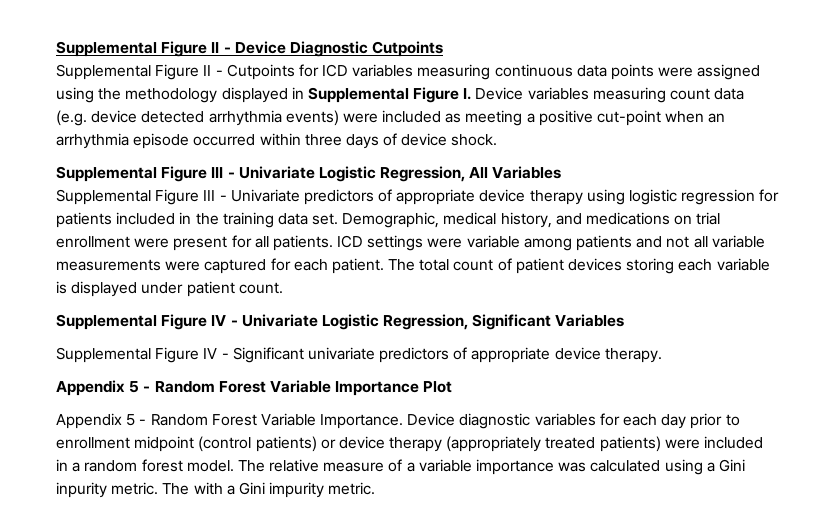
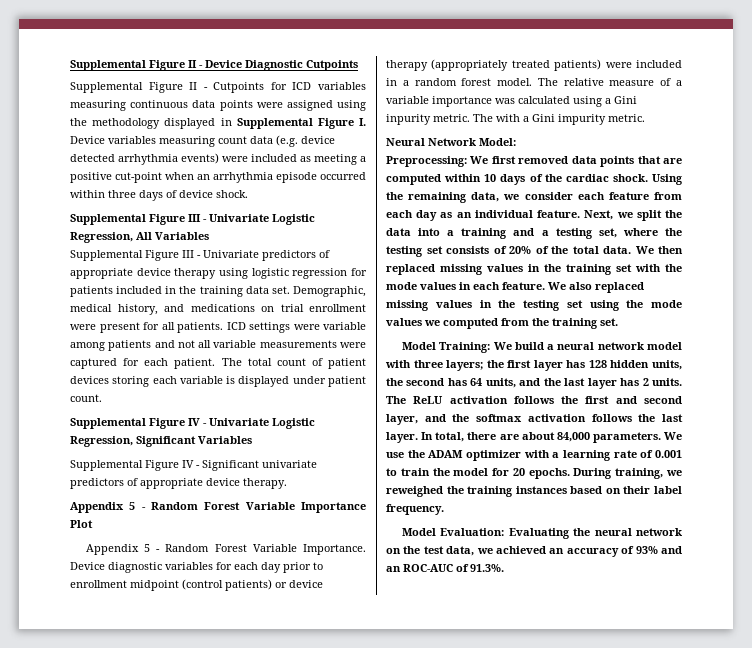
+ Neural Network Model:
+ Preprocessing: We first removed data points that are computed within 10 days of the cardiac shock. Using the remaining data, we consider each feature from each day as an individual feature. Next, we split the data into a training and a testing set, where the testing set consists of 20% of the total data. We then replaced missing values in the training set with the mode values in each feature. We also replaced missing values in the testing set using the mode values we computed from the training set.
+ Model Training: We build a neural network model with three layers; the first layer has 128 hidden units, the second has 64 units, and the last layer has 2 units. The ReLU activation follows the first and second layer, and the softmax activation follows the last layer. In total, there are about 84,000 parameters. We use the ADAM optimizer with a learning rate of 0.001 to train the model for 20 epochs. During training, we reweighed the training instances based on their label frequency.
+ Model Evaluation: Evaluating the neural network on the test data, we achieved an accuracy of 93% and an ROC-AUC of 91.3%.

